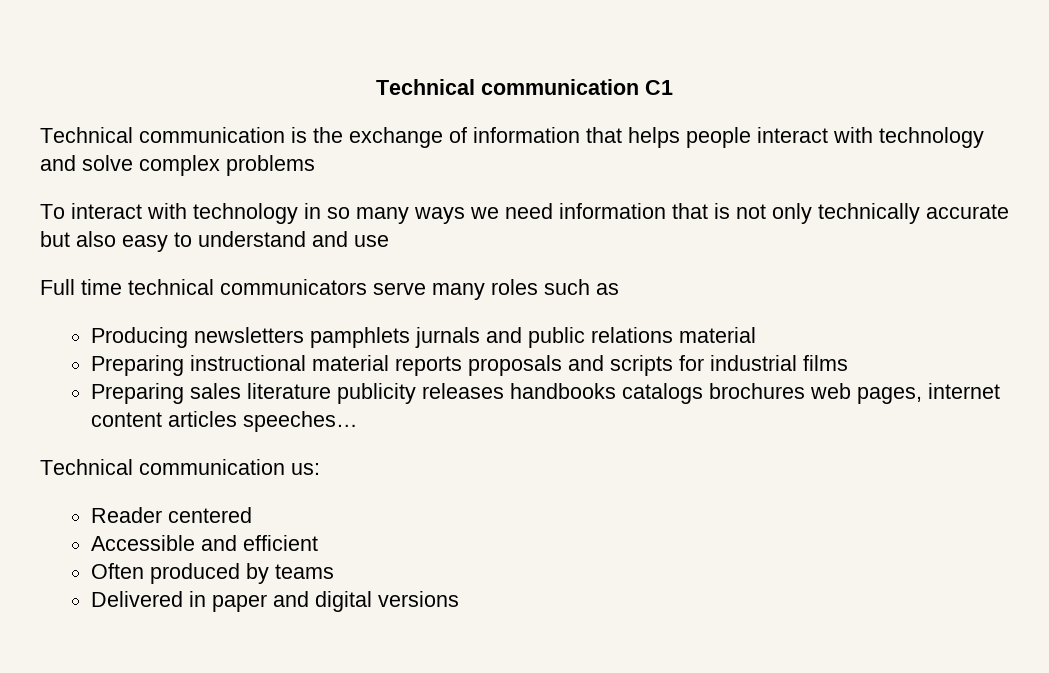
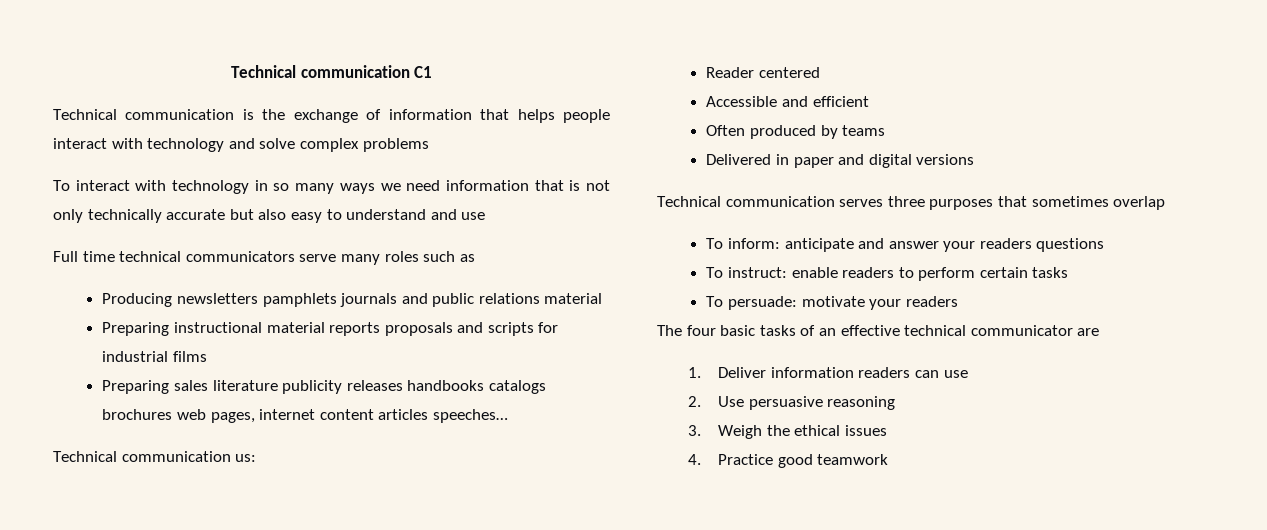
- Producing newsletters pamphlets jurnals and public relations material
+ Producing newsletters pamphlets journals and public relations material
+ Technical communication serves three purposes that sometimes overlap
+ To inform: anticipate and answer your readers questions
+ To instruct: enable readers to perform certain tasks
+ To persuade: motivate your readers
+ The four basic tasks of an effective technical communicator are
+ 1. Deliver information readers can use
+ 2. Use persuasive reasoning
+ 3. Weigh the ethical issues
+ 4. Practice good teamwork

